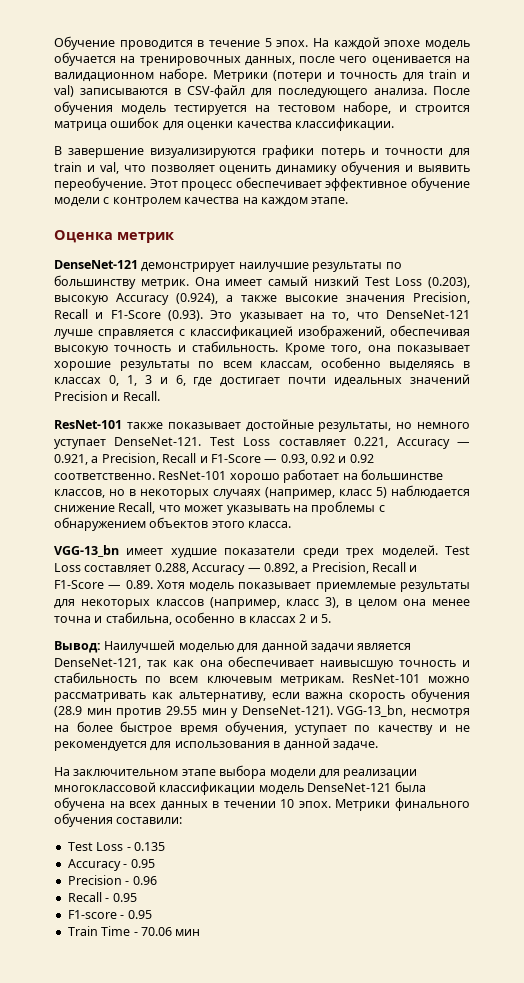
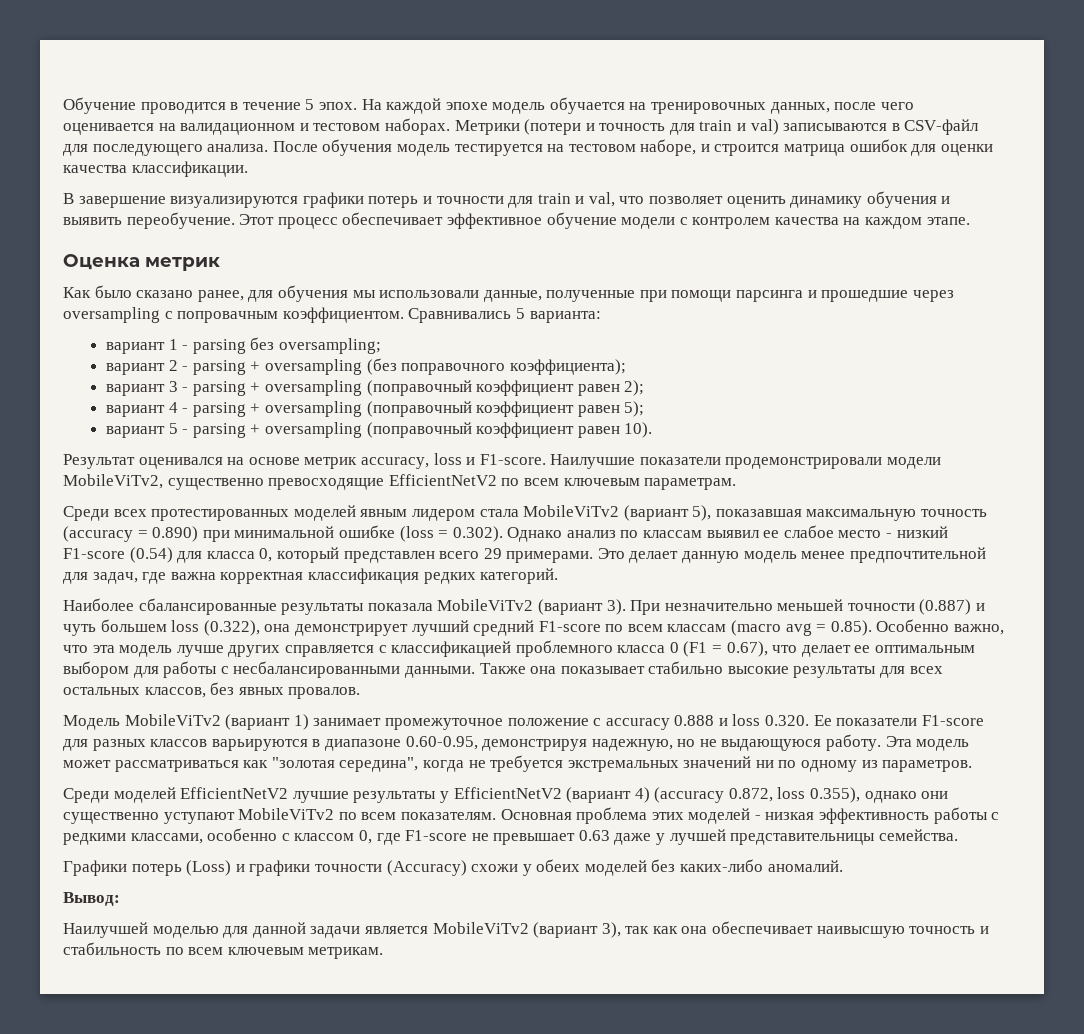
- На каждой эпохе модель обучается на тренировочных данных, после чего оценивается на валидационном наборе.
+ На каждой эпохе модель обучается на тренировочных данных, после чего оценивается на валидационном и тестовом наборах.
- DenseNet-121 демонстрирует наилучшие результаты по большинству метрик. Она имеет самый низкий Test Loss (0.203), высокую Accuracy (0.924), а также высокие значения Precision, Recall и F1-Score (0.93). Это указывает на то, что DenseNet-121 лучше справляется с классификацией изображений, обеспечивая высокую точность и стабильность. Кроме того, она показывает хорошие результаты по всем классам, особенно выделяясь в классах 0, 1, 3 и 6, где достигает почти идеальных значений Precision и Recall.
- ResNet-101 также показывает достойные результаты, но немного уступает DenseNet-121. Test Loss составляет 0.221, Accuracy — 0.921, а Precision, Recall и F1-Score — 0.93, 0.92 и 0.92 соответственно. ResNet-101 хорошо работает на большинстве классов, но в некоторых случаях (например, класс 5) наблюдается снижение Recall, что может указывать на проблемы с обнаружением объектов этого класса.
- VGG-13_bn имеет худшие показатели среди трех моделей. Test Loss составляет 0.288, Accuracy — 0.892, а Precision, Recall и F1-Score — 0.89. Хотя модель показывает приемлемые результаты для некоторых классов (например, класс 3), в целом она менее точна и стабильна, особенно в классах 2 и 5.
+ Как было сказано ранее, для обучения мы использовали данные, полученные при помощи парсинга и прошедшие через oversampling с попровачным коэффициентом. Сравнивались 5 варианта:
+ вариант 1 - parsing без oversampling;
+ вариант 2 - parsing + oversampling (без поправочного коэффициента);
+ вариант 3 - parsing + oversampling (поправочный коэффициент равен 2);
+ вариант 4 - parsing + oversampling (поправочный коэффициент равен 5);
+ вариант 5 - parsing + oversampling (поправочный коэффициент равен 10).
+ Результат оценивался на основе метрик accuracy, loss и F1-score. Наилучшие показатели продемонстрировали модели MobileViTv2, существенно превосходящие EfficientNetV2 по всем ключевым параметрам.
+ Среди всех протестированных моделей явным лидером стала MobileViTv2 (вариант 5), показавшая максимальную точность (accuracy = 0.890) при минимальной ошибке (loss = 0.302). Однако анализ по классам выявил ее слабое место - низкий F1-score (0.54) для класса 0, который представлен всего 29 примерами. Это делает данную модель менее предпочтительной для задач, где важна корректная классификация редких категорий.
+ Наиболее сбалансированные результаты показала MobileViTv2 (вариант 3). При незначительно меньшей точности (0.887) и чуть большем loss (0.322), она демонстрирует лучший средний F1-score по всем классам (macro avg = 0.85). Особенно важно, что эта модель лучше других справляется с классификацией проблемного класса 0 (F1 = 0.67), что делает ее оптимальным выбором для работы с несбалансированными данными. Также она показывает стабильно высокие результаты для всех остальных классов, без явных провалов.
+ Модель MobileViTv2 (вариант 1) занимает промежуточное положение с accuracy 0.888 и loss 0.320. Ее показатели F1-score для разных классов варьируются в диапазоне 0.60-0.95, демонстрируя надежную, но не выдающуюся работу. Эта модель может рассматриваться как "золотая середина", когда не требуется экстремальных значений ни по одному из параметров.
+ Среди моделей EfficientNetV2 лучшие результаты у EfficientNetV2 (вариант 4) (accuracy 0.872, loss 0.355), однако они существенно уступают MobileViTv2 по всем показателям. Основная проблема этих моделей - низкая эффективность работы с редкими классами, особенно с классом 0, где F1-score не превышает 0.63 даже у лучшей представительницы семейства.
+ Графики потерь (Loss) и графики точности (Accuracy) схожи у обеих моделей без каких-либо аномалий.
- Вывод: Наилучшей моделью для данной задачи является DenseNet-121, так как она обеспечивает наивысшую точность и стабильность по всем ключевым метрикам. ResNet-101 можно рассматривать как альтернативу, если важна скорость обучения (28.9 мин против 29.55 мин у DenseNet-121). VGG-13_bn, несмотря на более быстрое время обучения, уступает по качеству и не рекомендуется для использования в данной задаче.
- На заключительном этапе выбора модели для реализации многоклассовой классификации модель DenseNet-121 была обучена на всех данных в течении 10 эпох. Метрики финального обучения составили:
- Test Loss - 0.135
- Accuracy - 0.95
- Precision - 0.96
- Recall - 0.95
- F1-score - 0.95
- Train Time - 70.06 мин
+ Вывод:
+ Наилучшей моделью для данной задачи является MobileViTv2 (вариант 3), так как она обеспечивает наивысшую точность и стабильность по всем ключевым метрикам.

